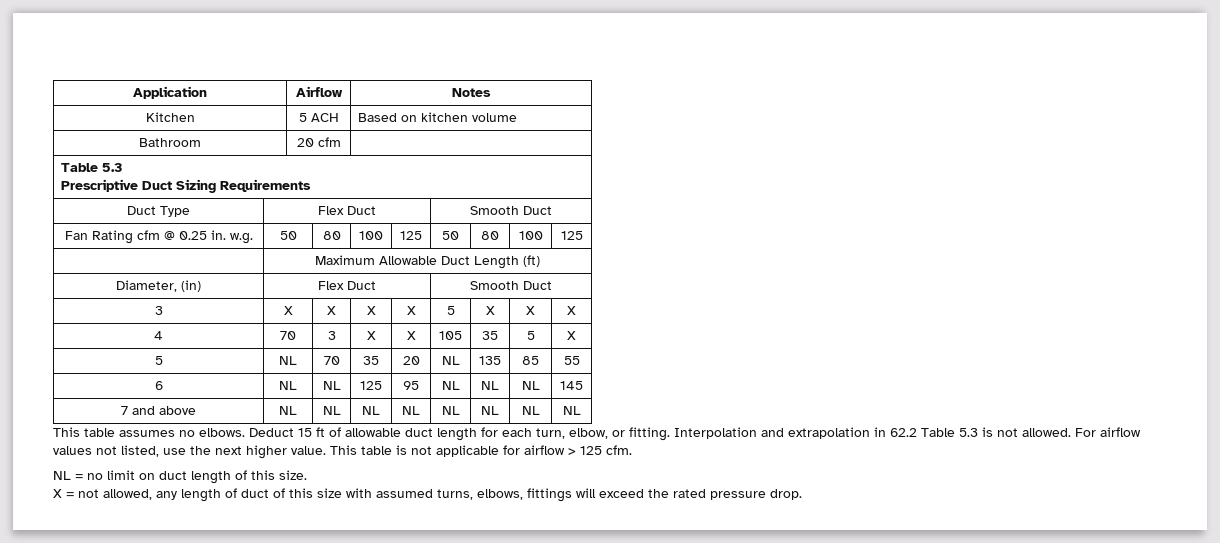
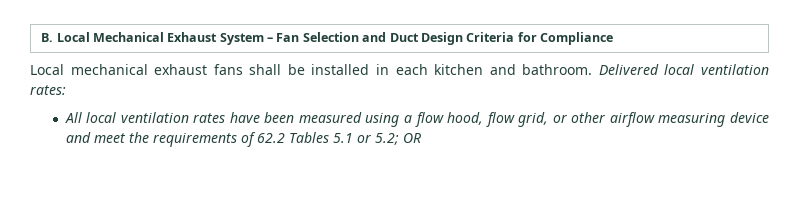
- Application | Airflow | Notes
- Kitchen | 5 ACH | Based on kitchen volume
- Bathroom | 20 cfm |
- Table 5.3
- Prescriptive Duct Sizing Requirements
- Duct Type | Flex Duct | Smooth Duct
- Fan Rating cfm @ 0.25 in. w.g. | 50 | 80 | 100 | 125 | 50 | 80 | 100 | 125
- | Maximum Allowable Duct Length (ft)
- Diameter, (in) | Flex Duct | Smooth Duct
- 3 | X | X | X | X | 5 | X | X | X
- 4 | 70 | 3 | X | X | 105 | 35 | 5 | X
- 5 | NL | 70 | 35 | 20 | NL | 135 | 85 | 55
- 6 | NL | NL | 125 | 95 | NL | NL | NL | 145
- 7 and above | NL | NL | NL | NL | NL | NL | NL | NL
- This table assumes no elbows. Deduct 15 ft of allowable duct length for each turn, elbow, or fitting. Interpolation and extrapolation in 62.2 Table 5.3 is not allowed. For airflow values not listed, use the next higher value. This table is not applicable for airflow > 125 cfm.
- NL = no limit on duct length of this size.
- X = not allowed, any length of duct of this size with assumed turns, elbows, fittings will exceed the rated pressure drop.
+ B. Local Mechanical Exhaust System – Fan Selection and Duct Design Criteria for Compliance
+ Local mechanical exhaust fans shall be installed in each kitchen and bathroom. Delivered local ventilation rates:
+ All local ventilation rates have been measured using a flow hood, flow grid, or other airflow measuring device and meet the requirements of 62.2 Tables 5.1 or 5.2; OR

